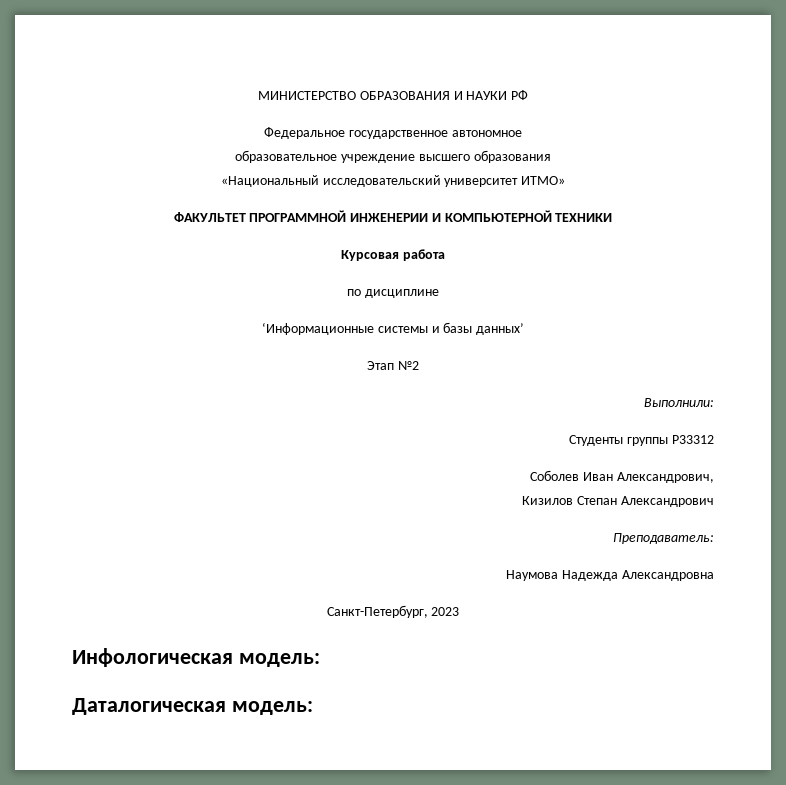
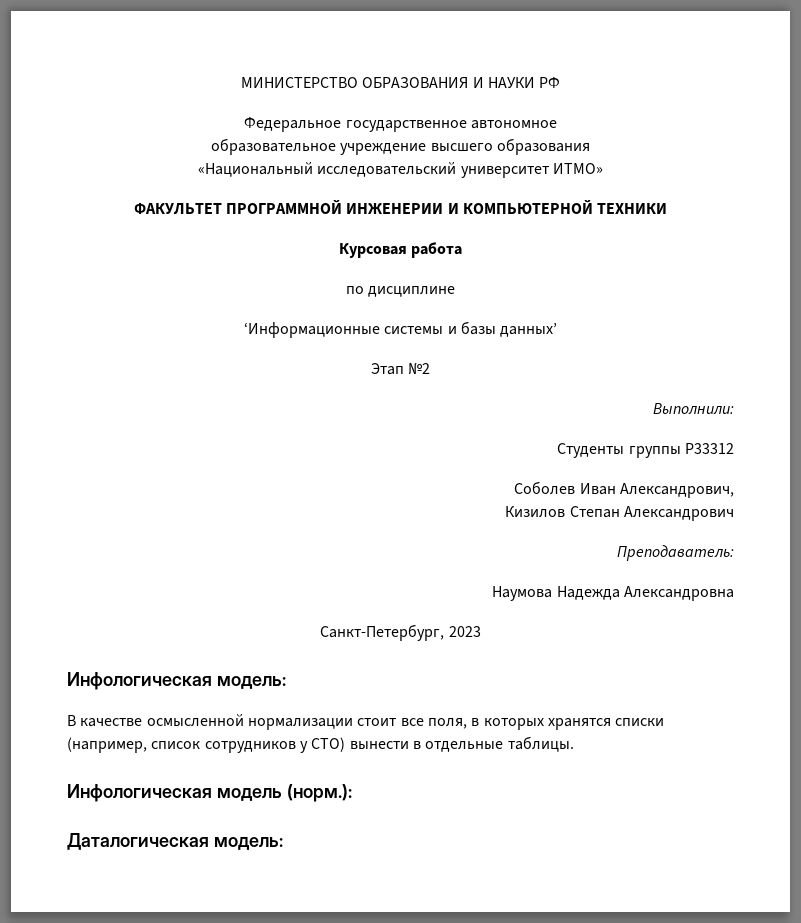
+ В качестве осмысленной нормализации стоит все поля, в которых хранятся списки (например, список сотрудников у СТО) вынести в отдельные таблицы.
+ Инфологическая модель (норм.):

